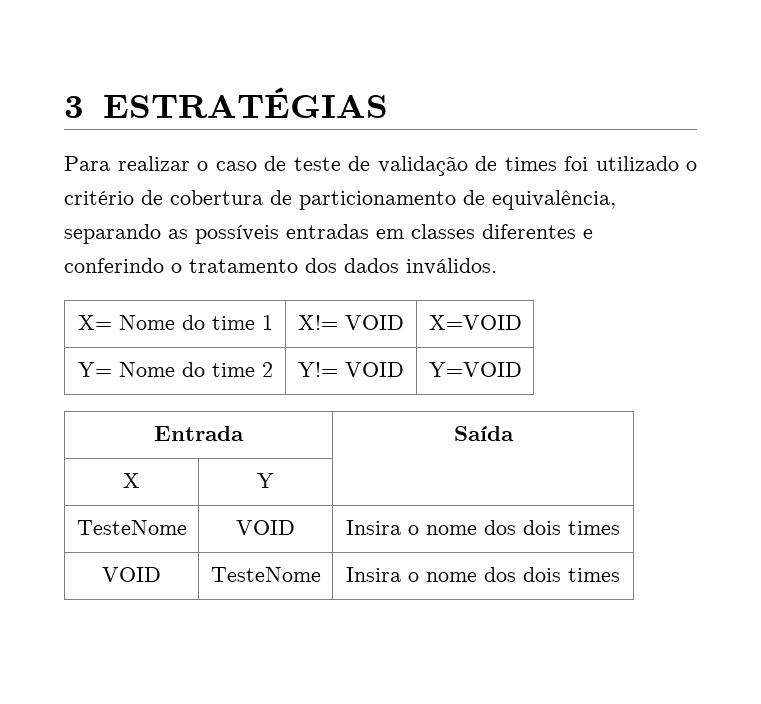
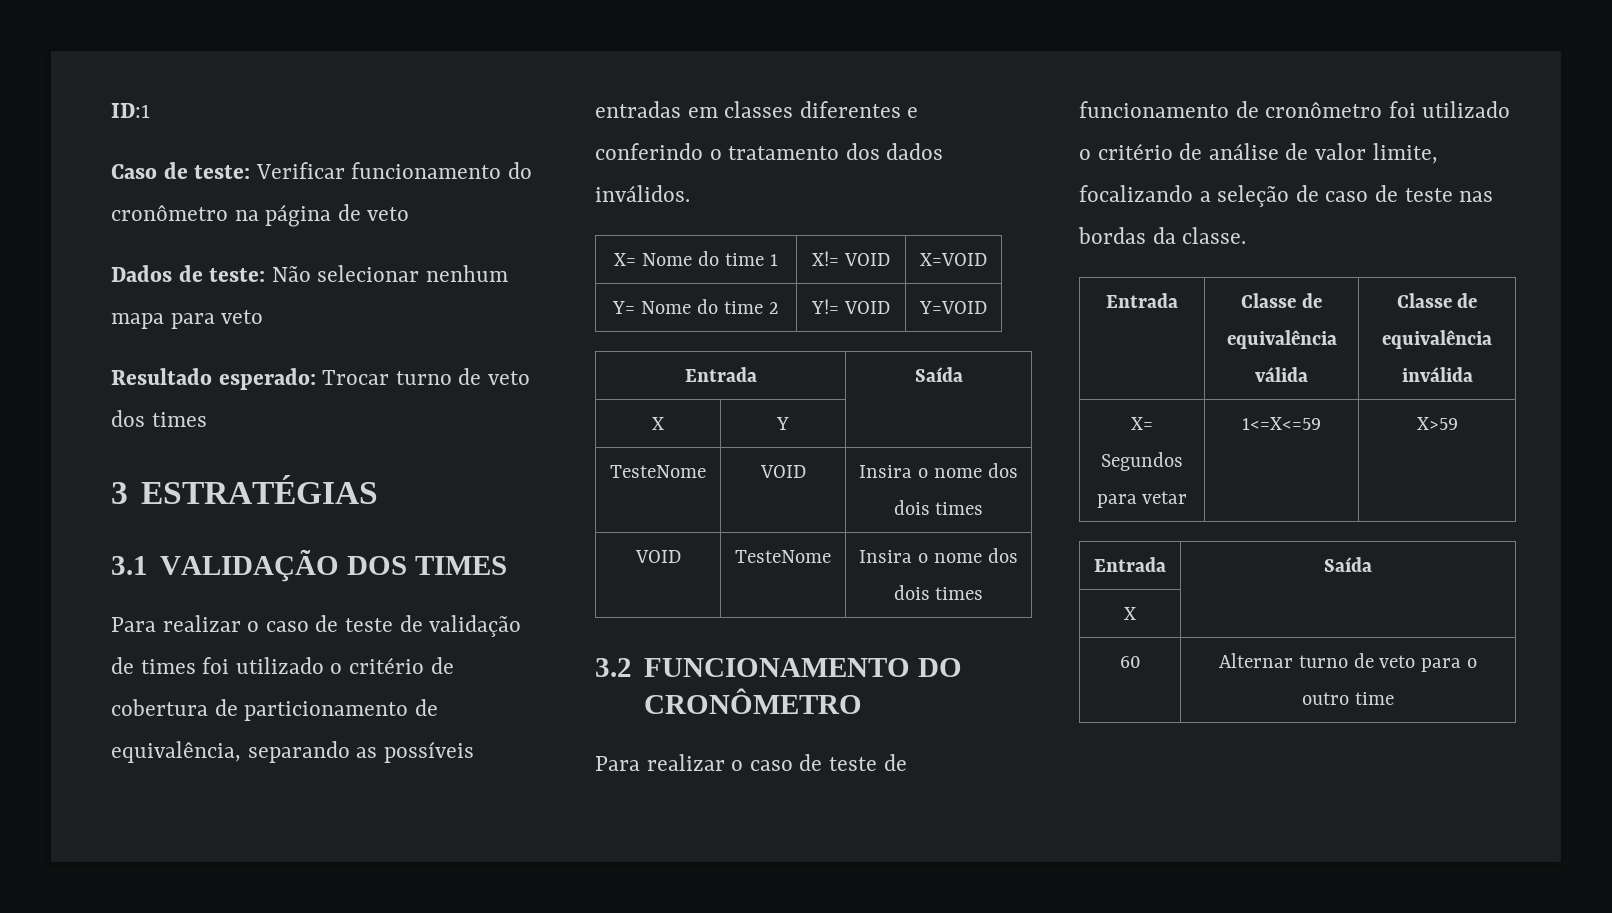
+ ID:1
+ Caso de teste: Verificar funcionamento do cronômetro na página de veto
+ Dados de teste: Não selecionar nenhum mapa para veto
+ Resultado esperado: Trocar turno de veto dos times
  3 ESTRATÉGIAS
+ 3.1 VALIDAÇÃO DOS TIMES
+ 3.2 FUNCIONAMENTO DO CRONÔMETRO
+ Para realizar o caso de teste de funcionamento de cronômetro foi utilizado o critério de análise de valor limite, focalizando a seleção de caso de teste nas bordas da classe.
+ Entrada | Classe de equivalência válida | Classe de equivalência inválida
+ X= Segundos para vetar | 1<=X<=59 | X>59
+ Entrada | Saída
+ X |
+ 60 | Alternar turno de veto para o outro time

